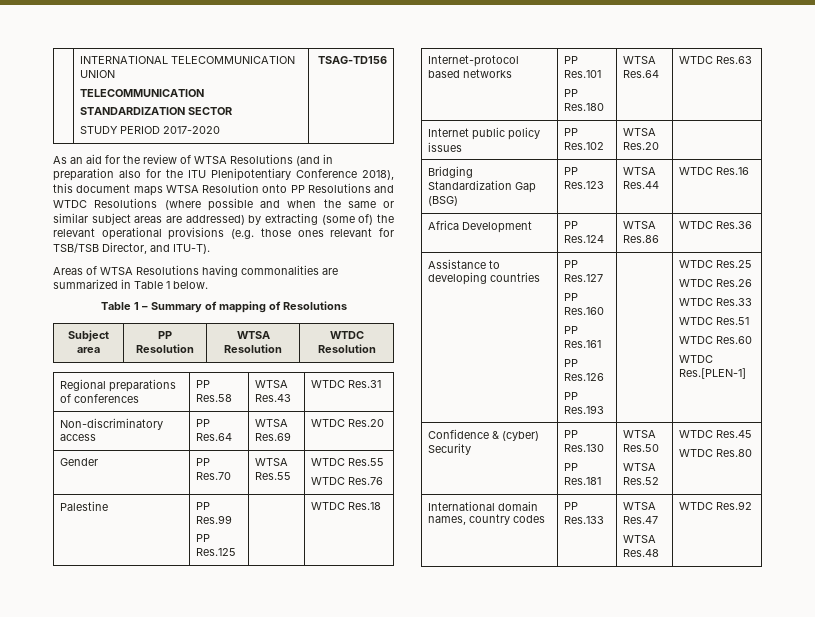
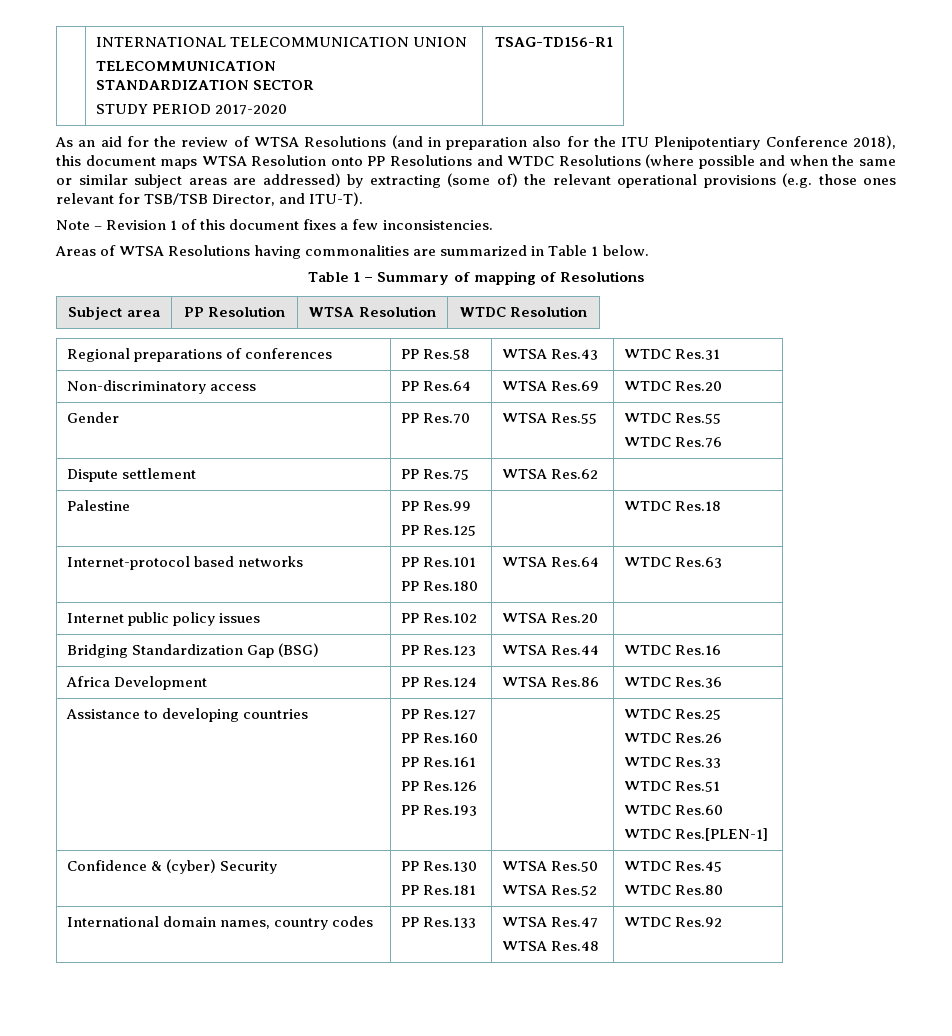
  | INTERNATIONAL TELECOMMUNICATION UNION
  TELECOMMUNICATION
  STANDARDIZATION SECTOR
- STUDY PERIOD 2017-2020 | TSAG-TD156
+ STUDY PERIOD 2017-2020 | TSAG-TD156-R1
+ Note – Revision 1 of this document fixes a few inconsistencies.
+ Dispute settlement | PP Res.75 | WTSA Res.62 |

